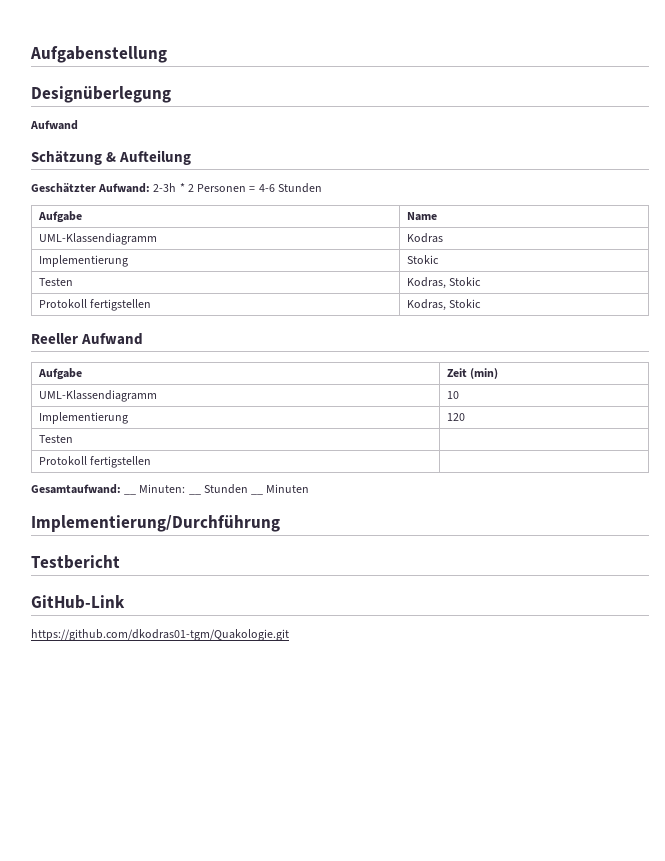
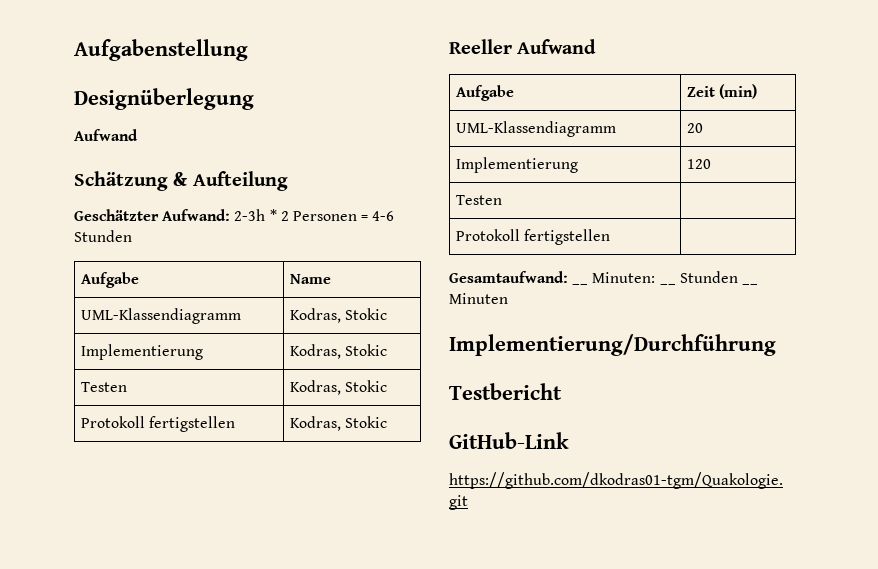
- UML-Klassendiagramm | Kodras
- Implementierung | Stokic
+ UML-Klassendiagramm | Kodras, Stokic
+ Implementierung | Kodras, Stokic
- UML-Klassendiagramm | 10
+ UML-Klassendiagramm | 20

